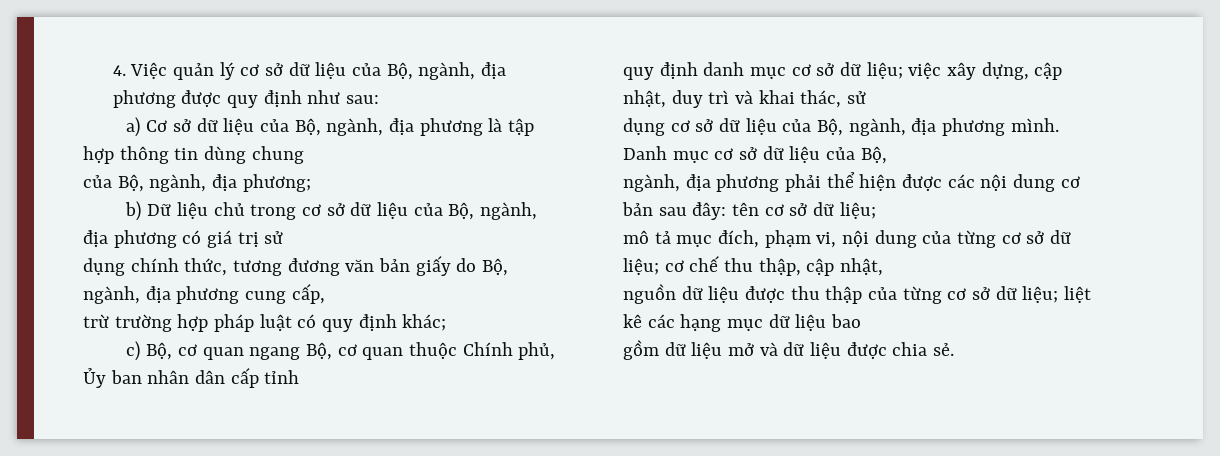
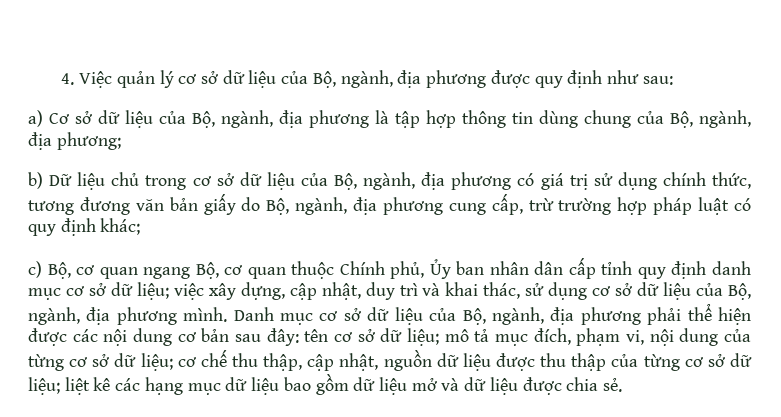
- a) Cơ sở dữ liệu của Bộ, ngành, địa phương là tập hợp thông tin dùng chung
- của Bộ, ngành, địa phương;
+ a) Cơ sở dữ liệu của Bộ, ngành, địa phương là tập hợp thông tin dùng chung của Bộ, ngành, địa phương;
- b) Dữ liệu chủ trong cơ sở dữ liệu của Bộ, ngành, địa phương có giá trị sử
- dụng chính thức, tương đương văn bản giấy do Bộ, ngành, địa phương cung cấp,
- trừ trường hợp pháp luật có quy định khác;
+ b) Dữ liệu chủ trong cơ sở dữ liệu của Bộ, ngành, địa phương có giá trị sử dụng chính thức, tương đương văn bản giấy do Bộ, ngành, địa phương cung cấp, trừ trường hợp pháp luật có quy định khác;
- c) Bộ, cơ quan ngang Bộ, cơ quan thuộc Chính phủ, Ủy ban nhân dân cấp tỉnh
- quy định danh mục cơ sở dữ liệu; việc xây dựng, cập nhật, duy trì và khai thác, sử
- dụng cơ sở dữ liệu của Bộ, ngành, địa phương mình.
+ c) Bộ, cơ quan ngang Bộ, cơ quan thuộc Chính phủ, Ủy ban nhân dân cấp tỉnh quy định danh mục cơ sở dữ liệu; việc xây dựng, cập nhật, duy trì và khai thác, sử dụng cơ sở dữ liệu của Bộ, ngành, địa phương mình.
- Danh mục cơ sở dữ liệu của Bộ,
- ngành, địa phương phải thể hiện được các nội dung cơ bản sau đây:
+ Danh mục cơ sở dữ liệu của Bộ, ngành, địa phương phải thể hiện được các nội dung cơ bản sau đây:
- tên cơ sở dữ liệu;
- mô tả mục đích, phạm vi, nội dung của từng cơ sở dữ liệu;
+ tên cơ sở dữ liệu; mô tả mục đích, phạm vi, nội dung của từng cơ sở dữ liệu;
- cơ chế thu thập, cập nhật,
- nguồn dữ liệu được thu thập của từng cơ sở dữ liệu;
+ cơ chế thu thập, cập nhật, nguồn dữ liệu được thu thập của từng cơ sở dữ liệu;
- liệt kê các hạng mục dữ liệu bao
- gồm dữ liệu mở và dữ liệu được chia sẻ.
+ liệt kê các hạng mục dữ liệu bao gồm dữ liệu mở và dữ liệu được chia sẻ.

